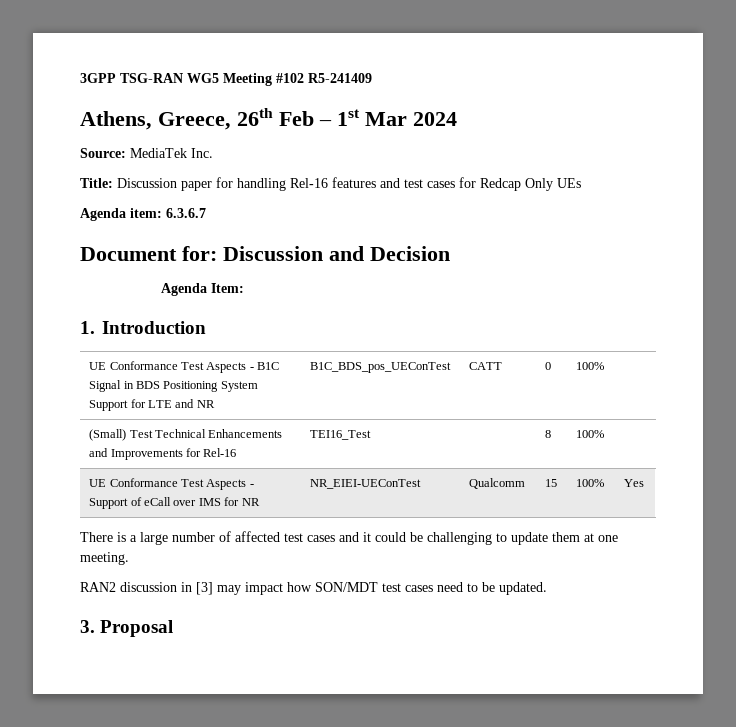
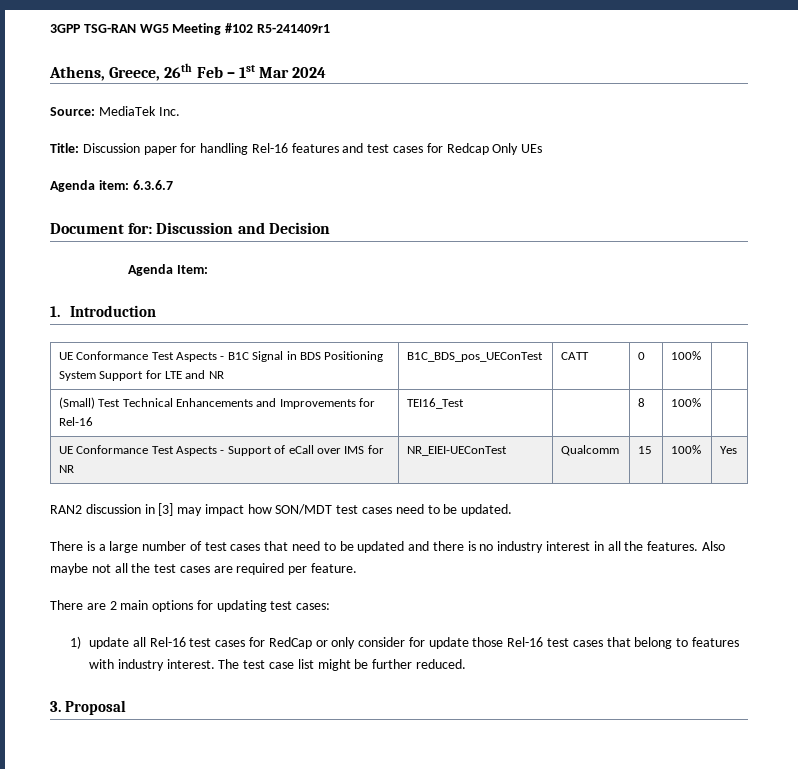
- 3GPP TSG-RAN WG5 Meeting #102 R5-241409
+ 3GPP TSG-RAN WG5 Meeting #102 R5-241409r1
- There is a large number of affected test cases and it could be challenging to update them at one meeting.
+ There is a large number of test cases that need to be updated and there is no industry interest in all the features. Also maybe not all the test cases are required per feature.
+ There are 2 main options for updating test cases:
+ 1) update all Rel-16 test cases for RedCap or only consider for update those Rel-16 test cases that belong to features with industry interest. The test case list might be further reduced.

